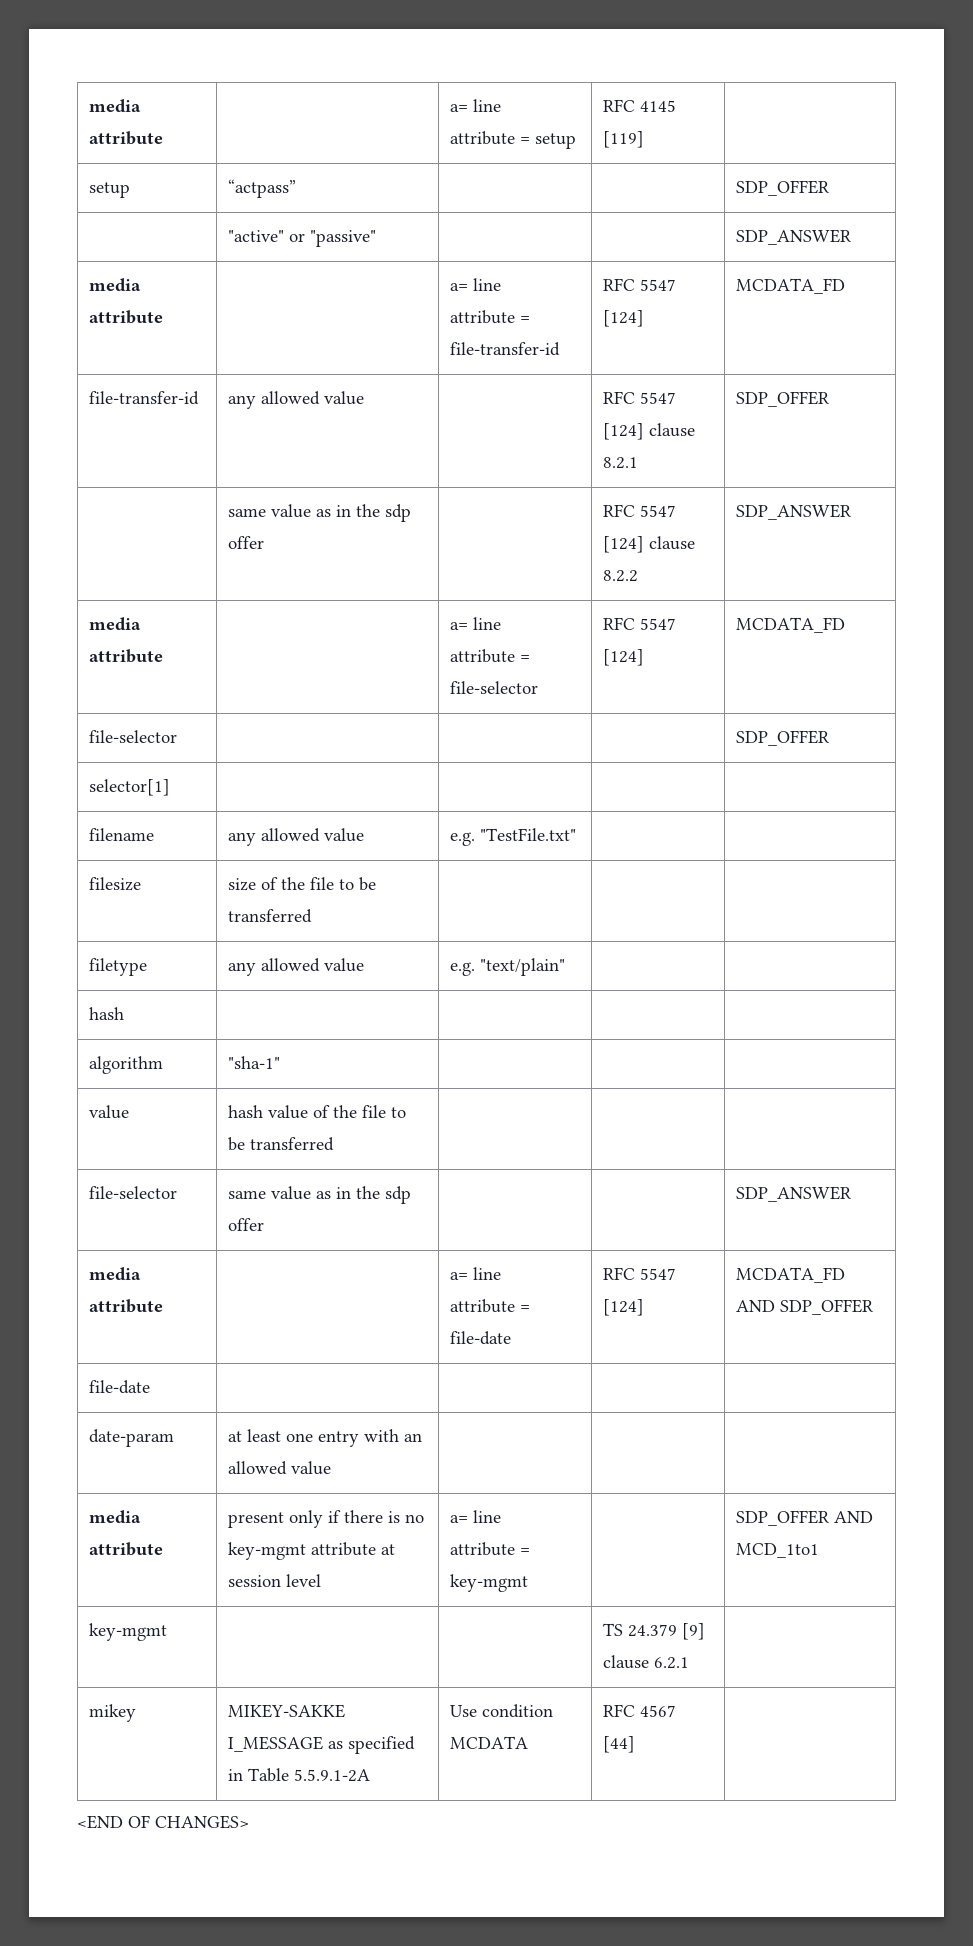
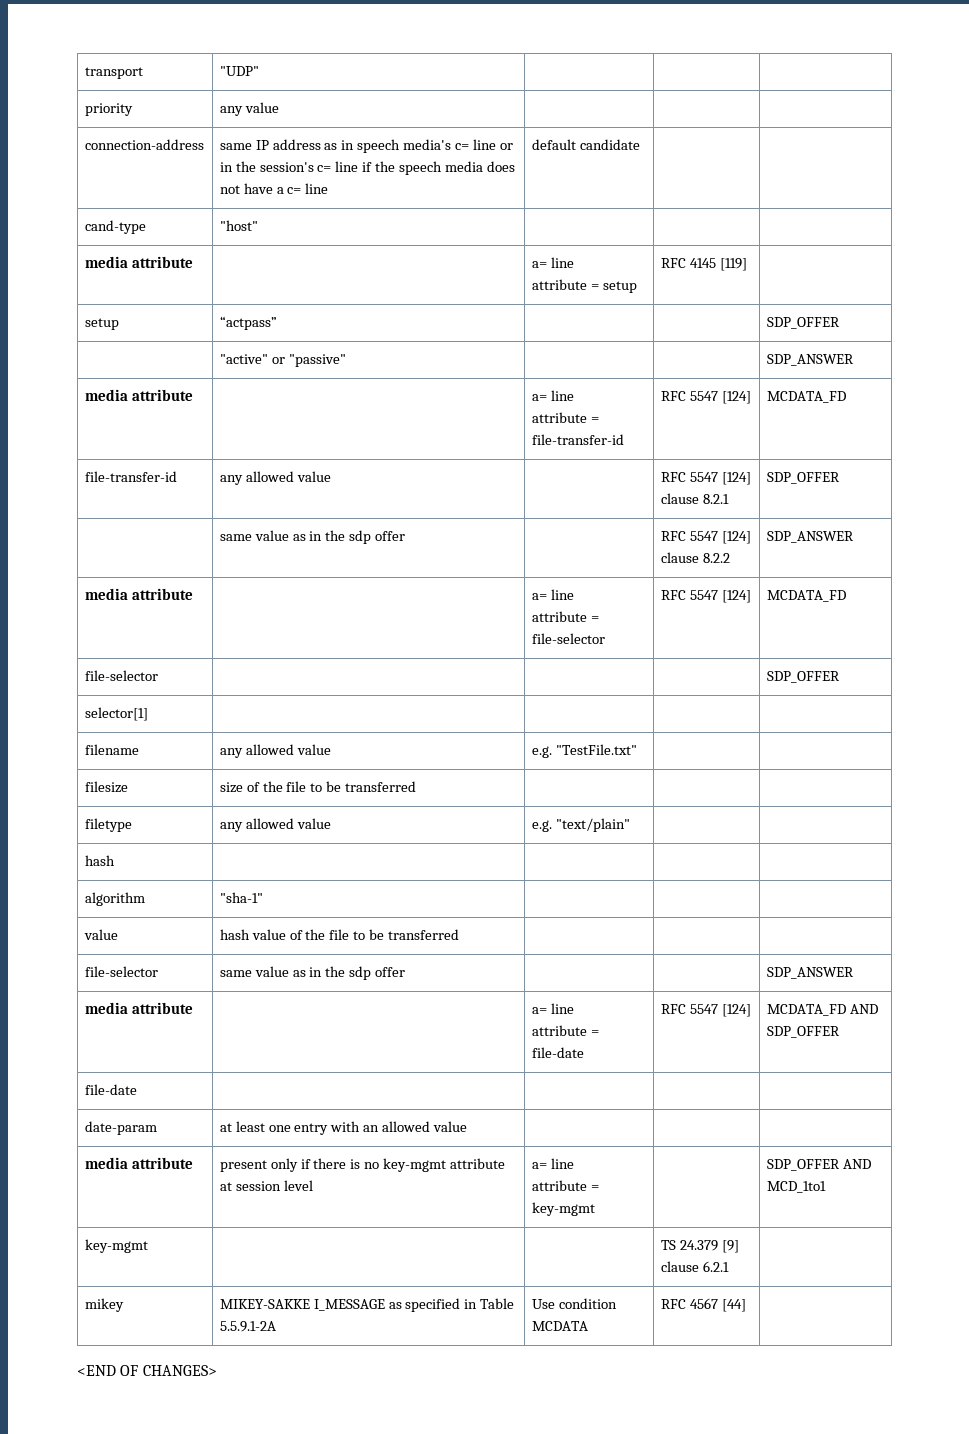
+ transport | "UDP" | | |
+ priority | any value | | |
+ connection-address | same IP address as in speech media's c= line or in the session's c= line if the speech media does not have a c= line | default candidate | |
+ cand-type | "host" | | |

